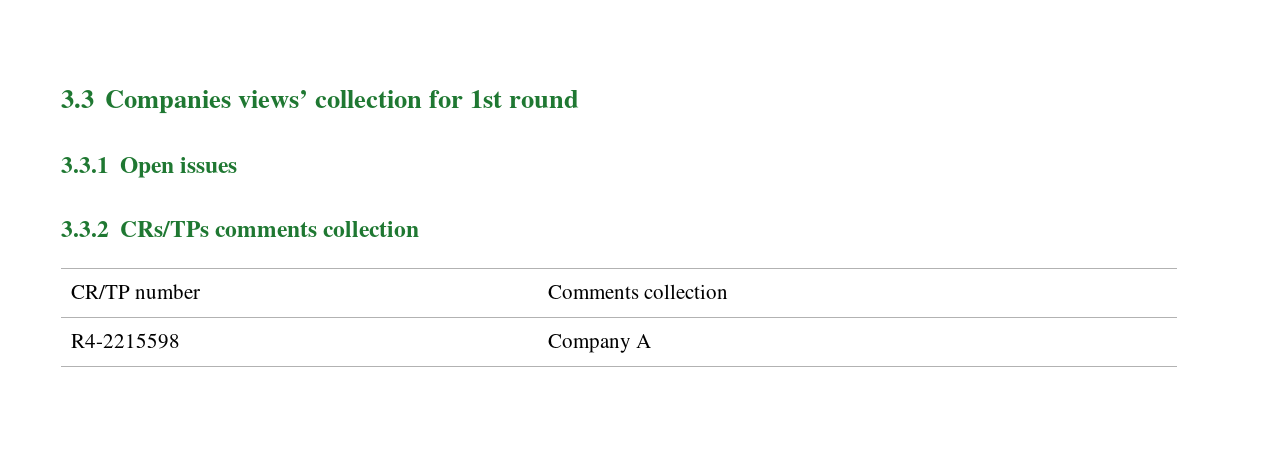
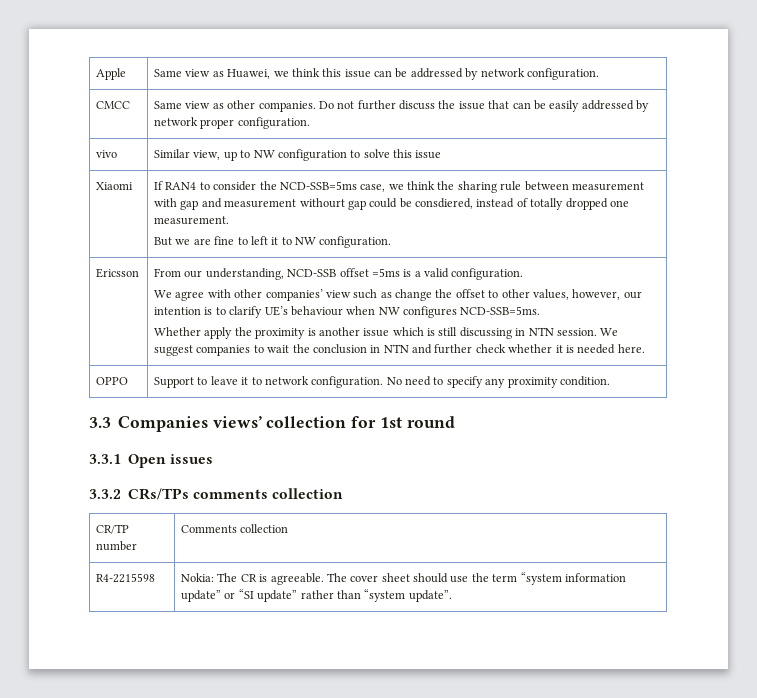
+ Apple | Same view as Huawei, we think this issue can be addressed by network configuration.
+ CMCC | Same view as other companies. Do not further discuss the issue that can be easily addressed by network proper configuration.
+ vivo | Similar view, up to NW configuration to solve this issue
+ Xiaomi | If RAN4 to consider the NCD-SSB=5ms case, we think the sharing rule between measurement with gap and measurement withourt gap could be consdiered, instead of totally dropped one measurement.
+ But we are fine to left it to NW configuration.
+ Ericsson | From our understanding, NCD-SSB offset =5ms is a valid configuration.
+ We agree with other companies’ view such as change the offset to other values, however, our intention is to clarify UE’s behaviour when NW configures NCD-SSB=5ms.
+ Whether apply the proximity is another issue which is still discussing in NTN session. We suggest companies to wait the conclusion in NTN and further check whether it is needed here.
+ OPPO | Support to leave it to network configuration. No need to specify any proximity condition.
- R4-2215598 | Company A
+ R4-2215598 | Nokia: The CR is agreeable. The cover sheet should use the term “system information update” or “SI update” rather than “system update”.

